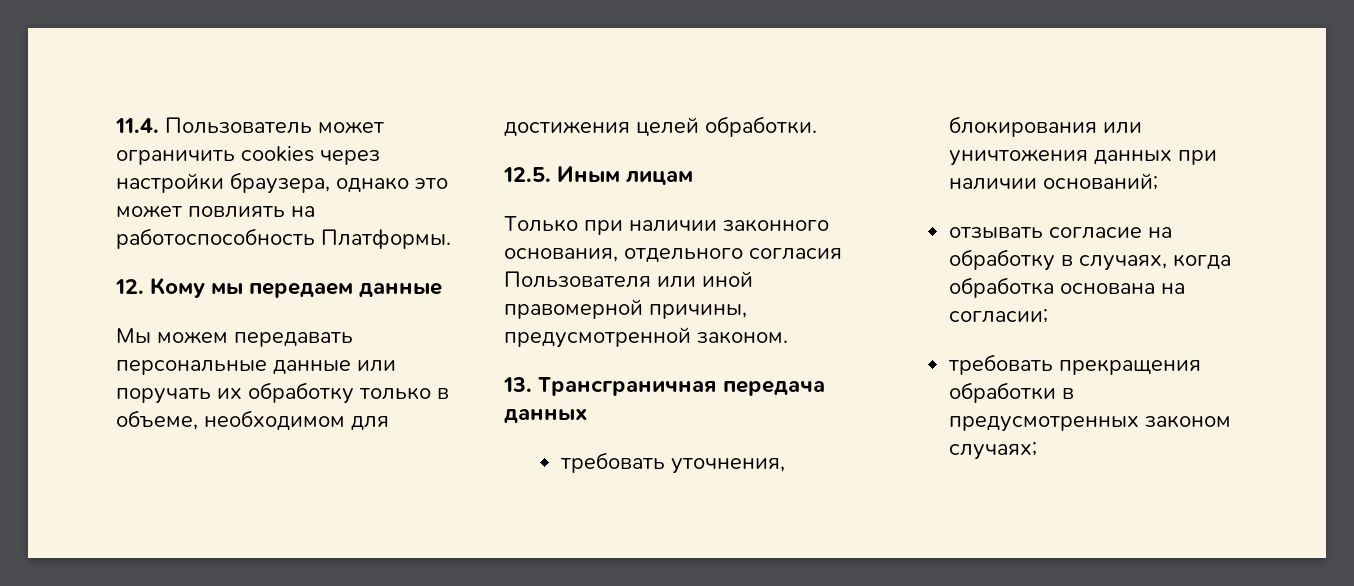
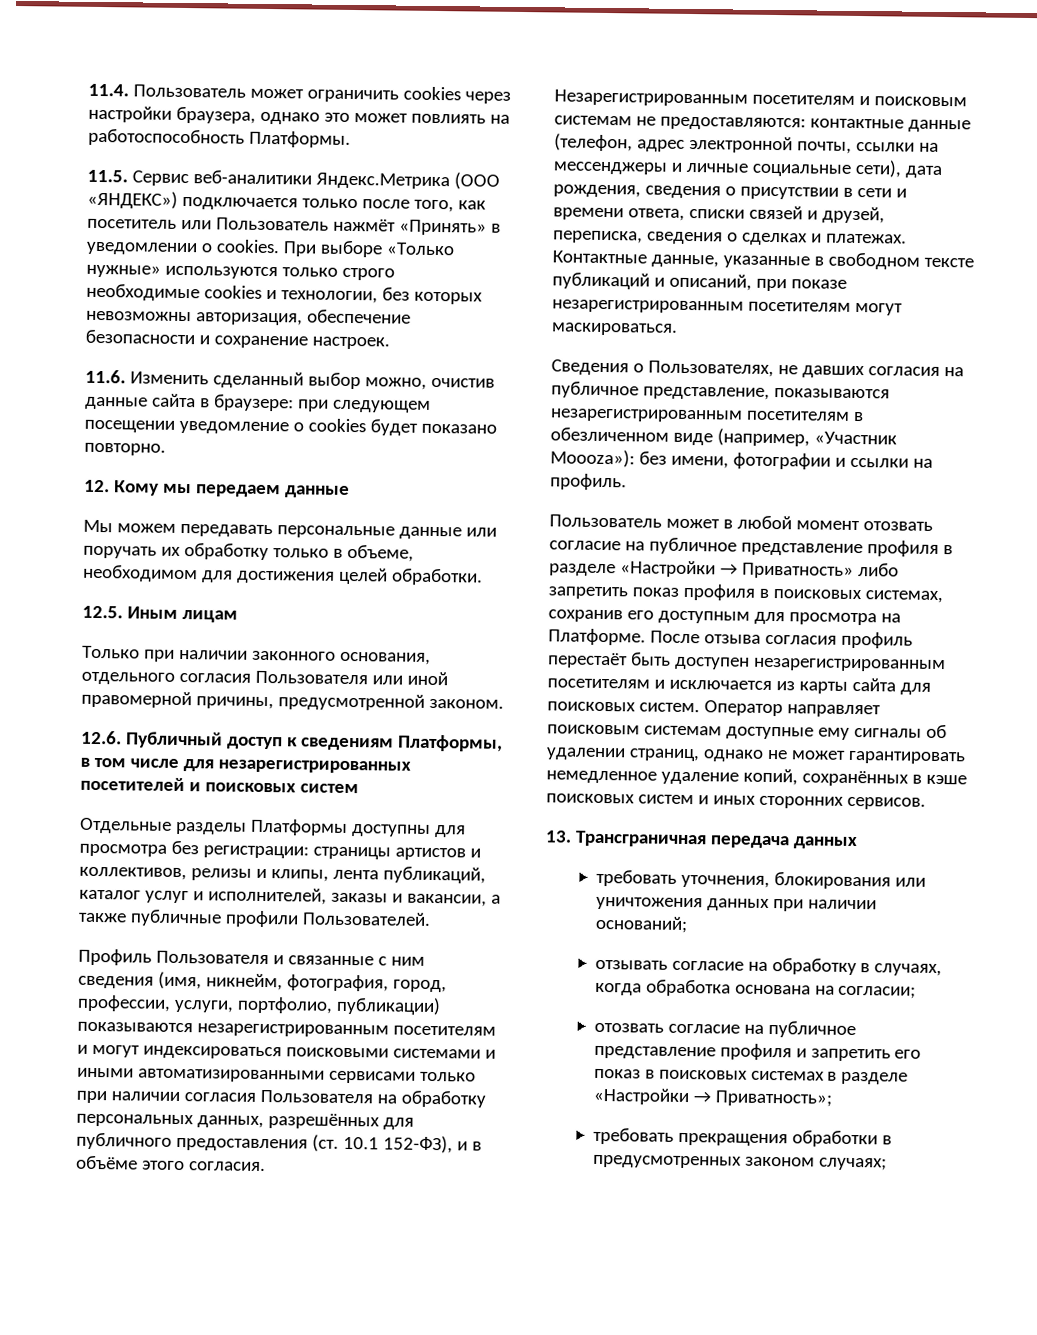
+ 11.5. Сервис веб-аналитики Яндекс.Метрика (ООО «ЯНДЕКС») подключается только после того, как посетитель или Пользователь нажмёт «Принять» в уведомлении о cookies. При выборе «Только нужные» используются только строго необходимые cookies и технологии, без которых невозможны авторизация, обеспечение безопасности и сохранение настроек.
+ 11.6. Изменить сделанный выбор можно, очистив данные сайта в браузере: при следующем посещении уведомление о cookies будет показано повторно.
+ 12.6. Публичный доступ к сведениям Платформы, в том числе для незарегистрированных посетителей и поисковых систем
+ Отдельные разделы Платформы доступны для просмотра без регистрации: страницы артистов и коллективов, релизы и клипы, лента публикаций, каталог услуг и исполнителей, заказы и вакансии, а также публичные профили Пользователей.
+ Профиль Пользователя и связанные с ним сведения (имя, никнейм, фотография, город, профессии, услуги, портфолио, публикации) показываются незарегистрированным посетителям и могут индексироваться поисковыми системами и иными автоматизированными сервисами только при наличии согласия Пользователя на обработку персональных данных, разрешённых для публичного предоставления (ст. 10.1 152-ФЗ), и в объёме этого согласия.
+ Незарегистрированным посетителям и поисковым системам не предоставляются: контактные данные (телефон, адрес электронной почты, ссылки на мессенджеры и личные социальные сети), дата рождения, сведения о присутствии в сети и времени ответа, списки связей и друзей, переписка, сведения о сделках и платежах. Контактные данные, указанные в свободном тексте публикаций и описаний, при показе незарегистрированным посетителям могут маскироваться.
+ Сведения о Пользователях, не давших согласия на публичное представление, показываются незарегистрированным посетителям в обезличенном виде (например, «Участник Moooza»): без имени, фотографии и ссылки на профиль.
+ Пользователь может в любой момент отозвать согласие на публичное представление профиля в разделе «Настройки → Приватность» либо запретить показ профиля в поисковых системах, сохранив его доступным для просмотра на Платформе. После отзыва согласия профиль перестаёт быть доступен незарегистрированным посетителям и исключается из карты сайта для поисковых систем. Оператор направляет поисковым системам доступные ему сигналы об удалении страниц, однако не может гарантировать немедленное удаление копий, сохранённых в кэше поисковых систем и иных сторонних сервисов.
+ отозвать согласие на публичное представление профиля и запретить его показ в поисковых системах в разделе «Настройки → Приватность»;

